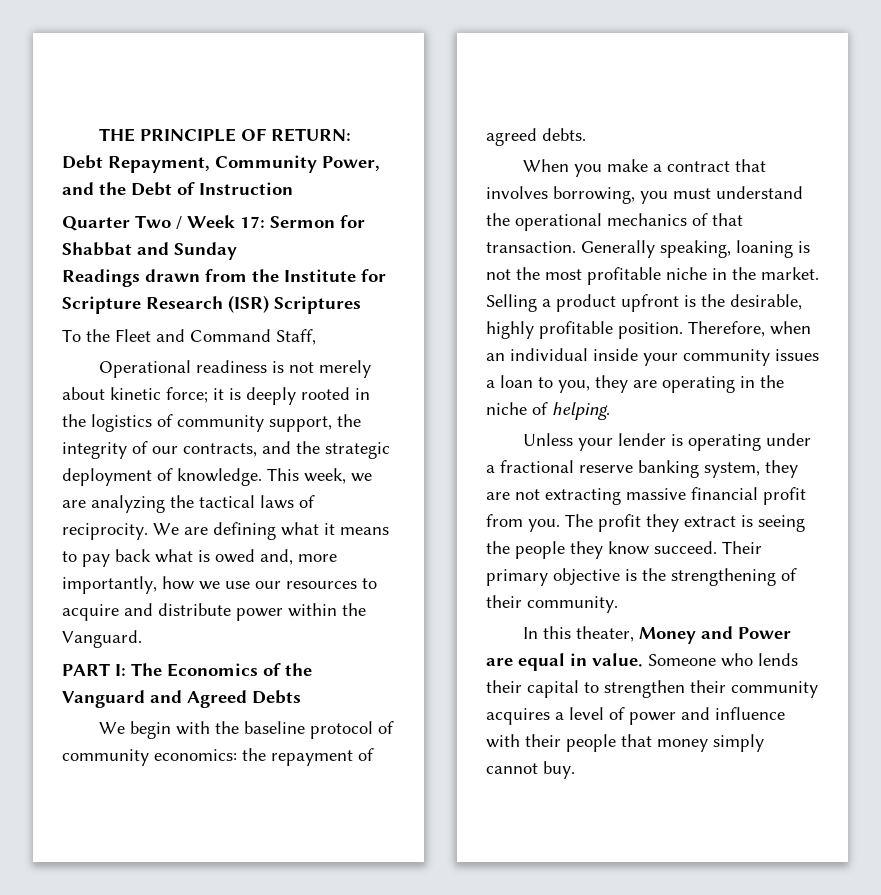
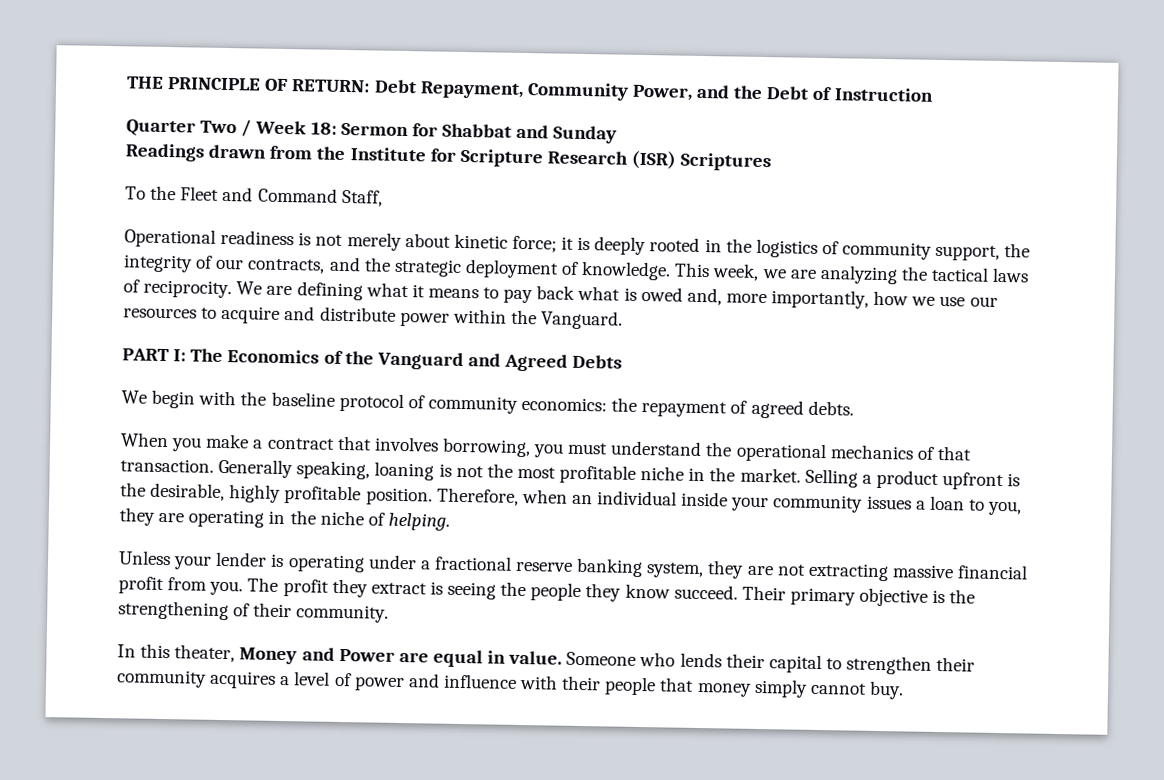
- Quarter Two / Week 17: Sermon for Shabbat and Sunday
+ Quarter Two / Week 18: Sermon for Shabbat and Sunday

